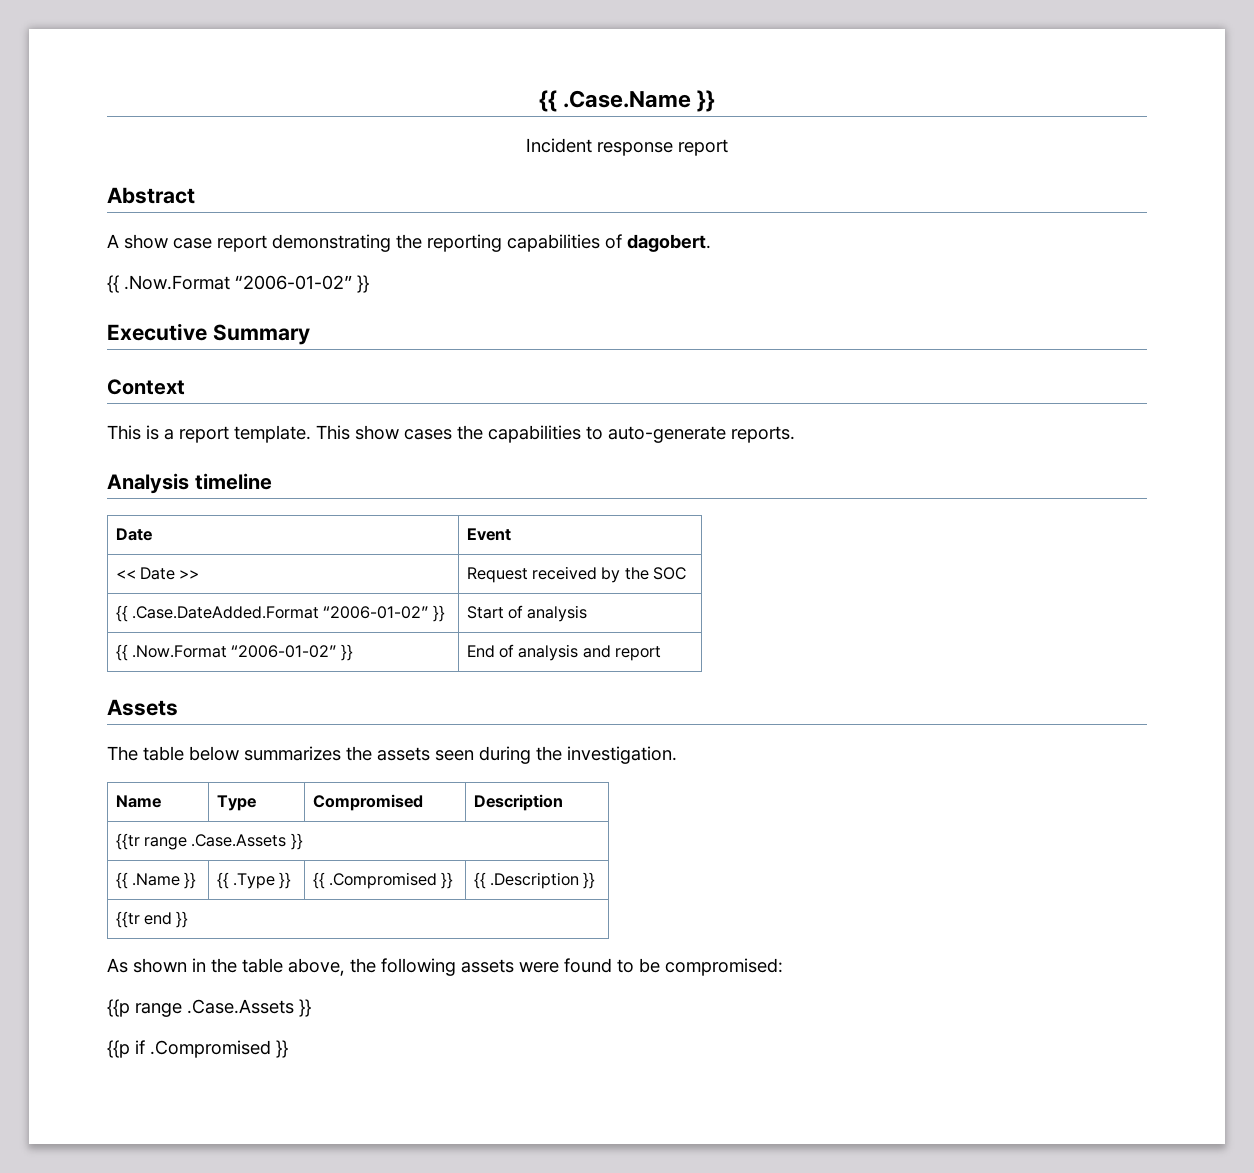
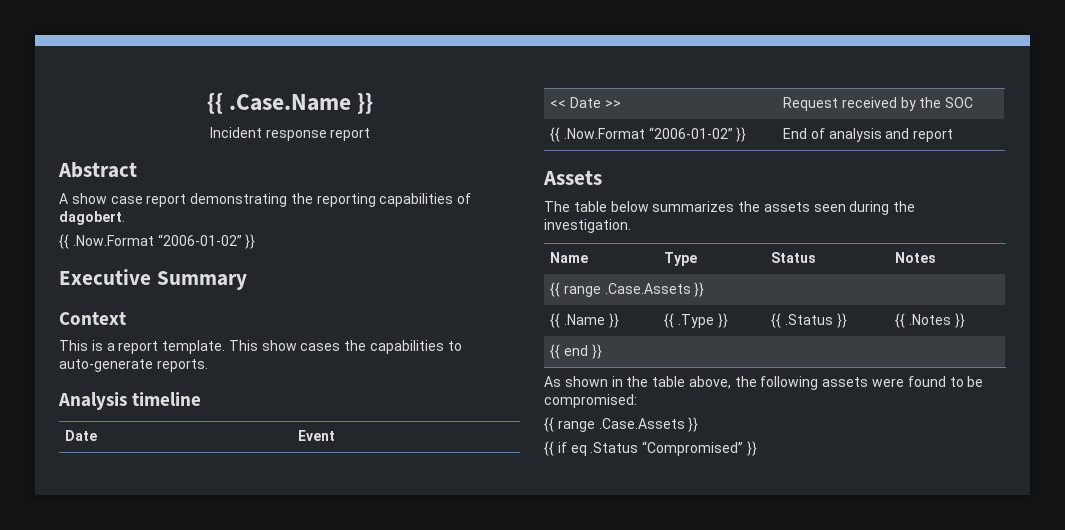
- {{ .Case.DateAdded.Format “2006-01-02” }} | Start of analysis
- Name | Type | Compromised | Description
- {{tr range .Case.Assets }}
+ Name | Type | Status | Notes
+ {{ range .Case.Assets }}
- {{ .Name }} | {{ .Type }} | {{ .Compromised }} | {{ .Description }}
- {{tr end }}
+ {{ .Name }} | {{ .Type }} | {{ .Status }} | {{ .Notes }}
+ {{ end }}
  As shown in the table above, the following assets were found to be compromised:
- {{p range .Case.Assets }}
- {{p if .Compromised }}
+ {{ range .Case.Assets }}
+ {{ if eq .Status “Compromised” }}

